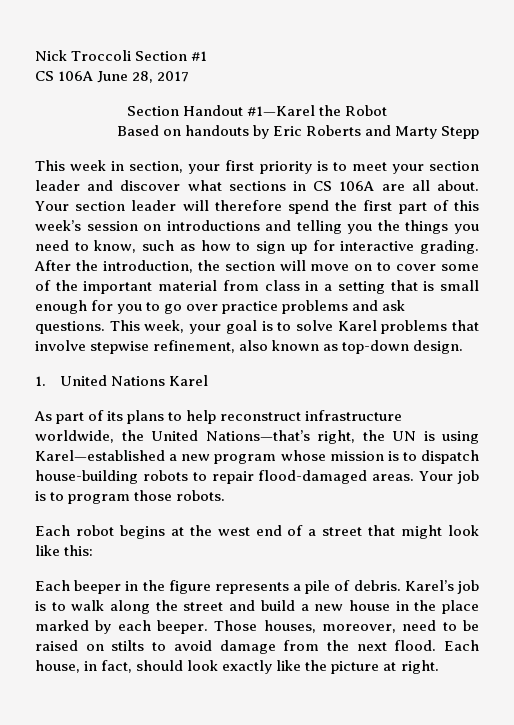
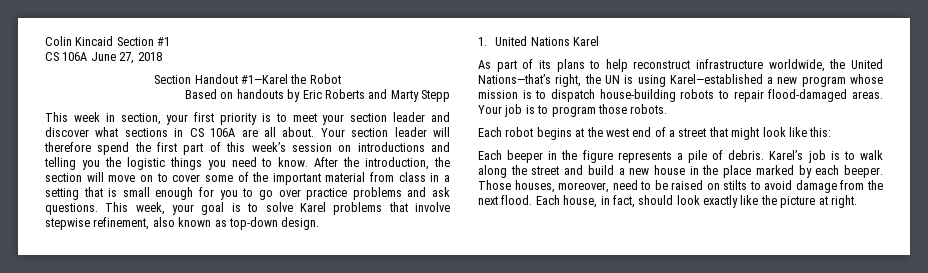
- Nick Troccoli Section #1
+ Colin Kincaid Section #1
- CS 106A June 28, 2017
+ CS 106A June 27, 2018
- Your section leader will therefore spend the first part of this week’s session on introductions and telling you the things you need to know, such as how to sign up for interactive grading.
+ Your section leader will therefore spend the first part of this week’s session on introductions and telling you the logistic things you need to know.

